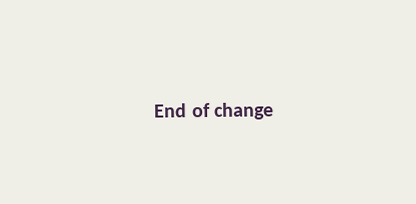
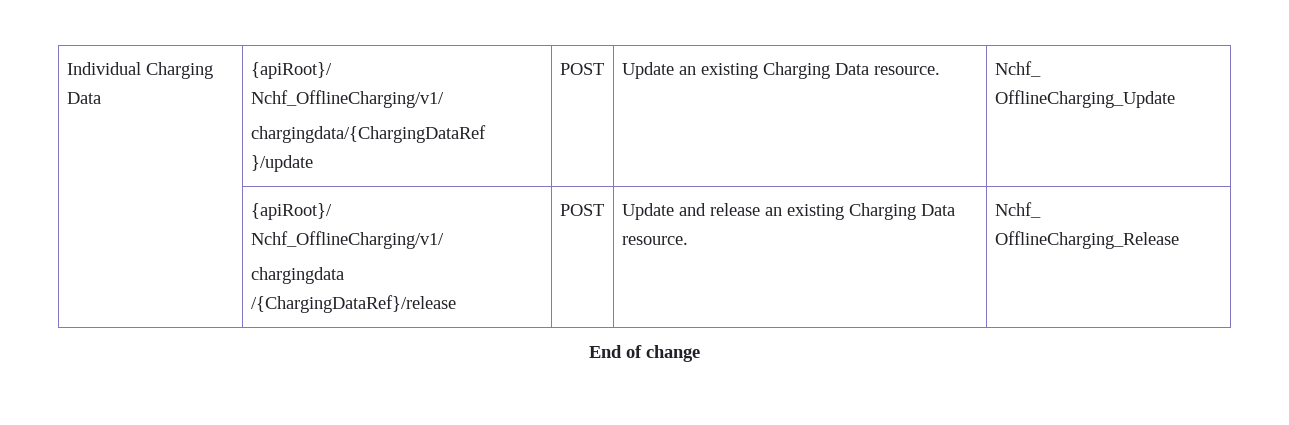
+ Individual Charging Data | {apiRoot}/
+ Nchf_OfflineCharging/v1/
+ chargingdata/{ChargingDataRef }/update | POST | Update an existing Charging Data resource. | Nchf_ OfflineCharging_Update
+ | {apiRoot}/
+ Nchf_OfflineCharging/v1/
+ chargingdata /{ChargingDataRef}/release | POST | Update and release an existing Charging Data resource. | Nchf_ OfflineCharging_Release

